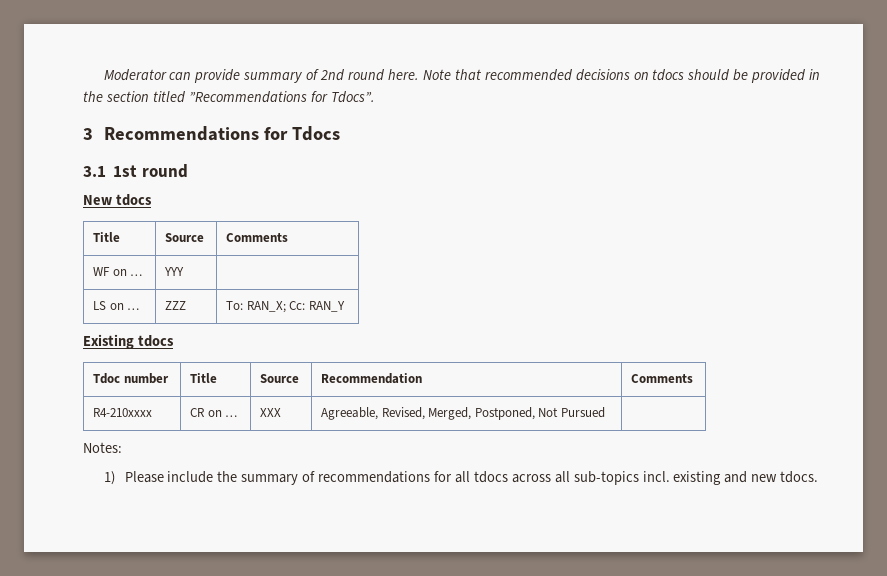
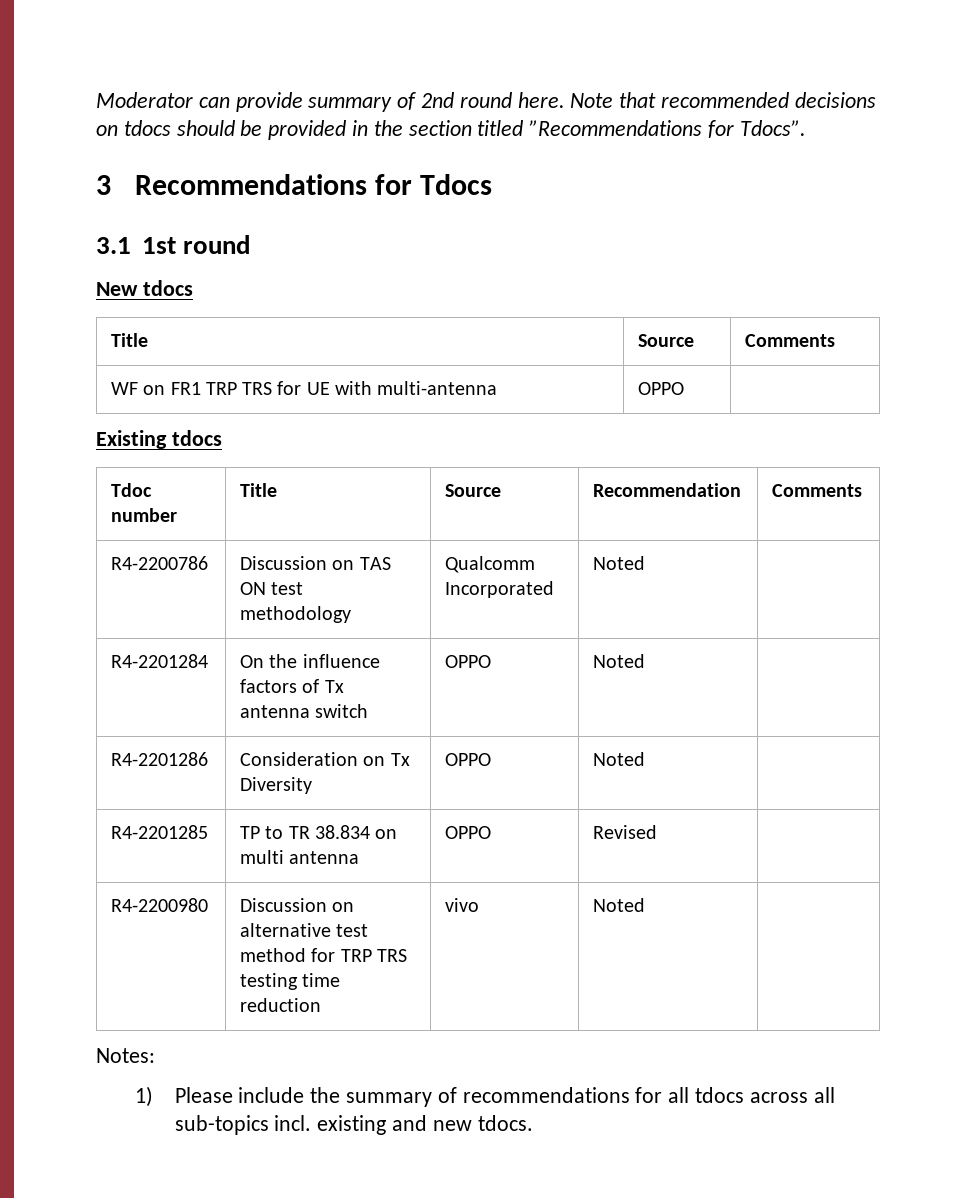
- WF on … | YYY |
- LS on … | ZZZ | To: RAN_X; Cc: RAN_Y
+ WF on FR1 TRP TRS for UE with multi-antenna | OPPO |
- R4-210xxxx | CR on … | XXX | Agreeable, Revised, Merged, Postponed, Not Pursued |
+ R4-2200786 | Discussion on TAS ON test methodology | Qualcomm Incorporated | Noted |
+ R4-2201284 | On the influence factors of Tx antenna switch | OPPO | Noted |
+ R4-2201286 | Consideration on Tx Diversity | OPPO | Noted |
+ R4-2201285 | TP to TR 38.834 on multi antenna | OPPO | Revised |
+ R4-2200980 | Discussion on alternative test method for TRP TRS testing time reduction | vivo | Noted |

